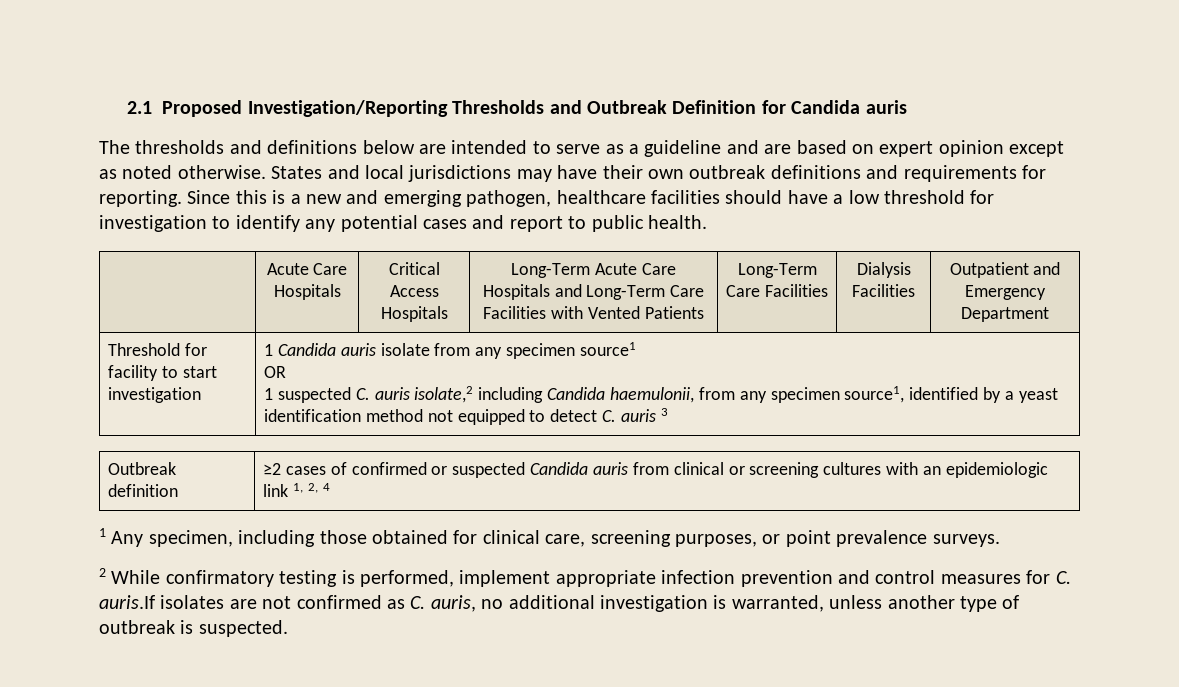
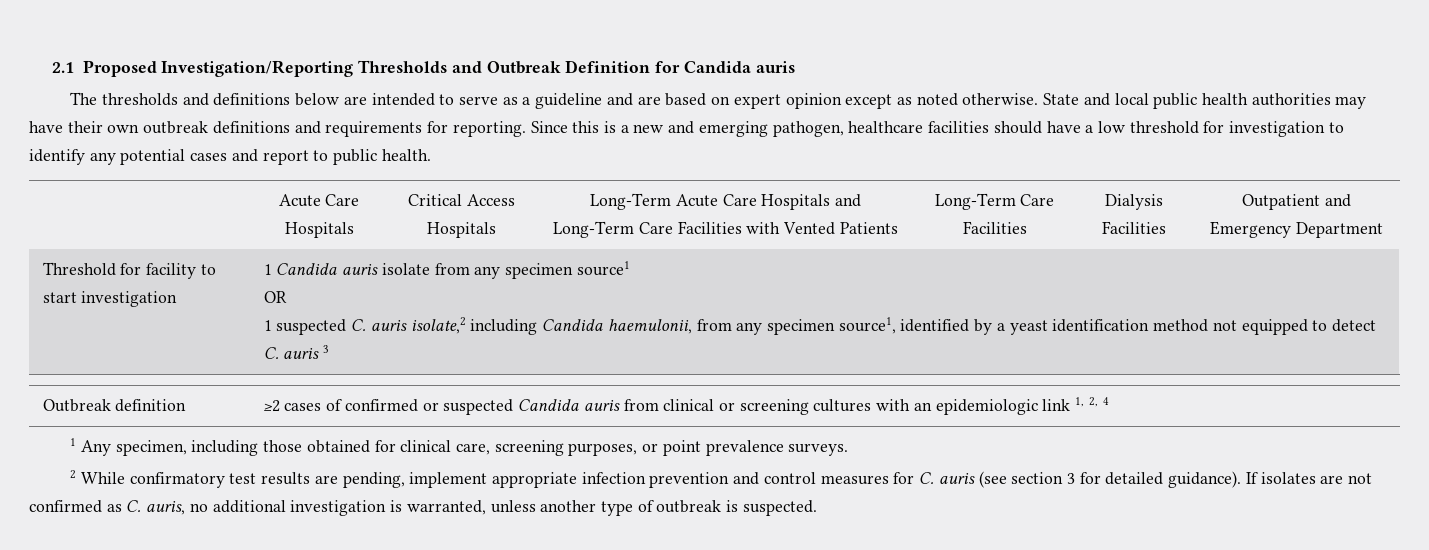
- States and local jurisdictions may have their own outbreak definitions and requirements for reporting.
+ State and local public health authorities may have their own outbreak definitions and requirements for reporting.
- 2 While confirmatory testing is performed, implement appropriate infection prevention and control measures for C. auris.If isolates are not confirmed as C. auris, no additional investigation is warranted, unless another type of outbreak is suspected.
+ 2 While confirmatory test results are pending, implement appropriate infection prevention and control measures for C. auris (see section 3 for detailed guidance). If isolates are not confirmed as C. auris, no additional investigation is warranted, unless another type of outbreak is suspected.

